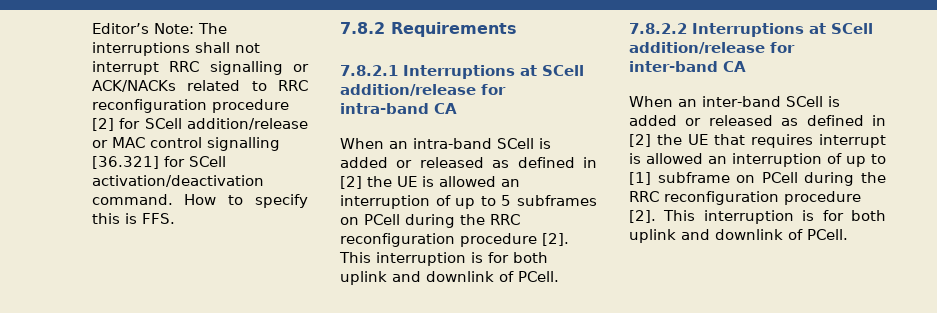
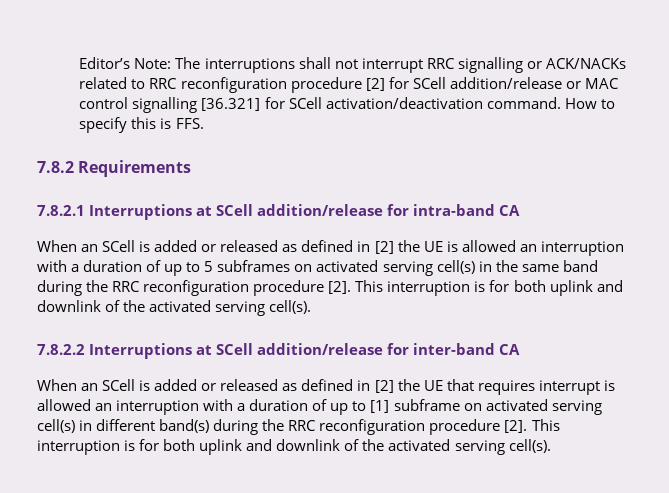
- When an intra-band SCell is added or released as defined in [2] the UE is allowed an interruption of up to 5 subframes on PCell during the RRC reconfiguration procedure [2]. This interruption is for both uplink and downlink of PCell.
+ When an SCell is added or released as defined in [2] the UE is allowed an interruption with a duration of up to 5 subframes on activated serving cell(s) in the same band during the RRC reconfiguration procedure [2]. This interruption is for both uplink and downlink of the activated serving cell(s).
- When an inter-band SCell is added or released as defined in [2] the UE that requires interrupt is allowed an interruption of up to [1] subframe on PCell during the RRC reconfiguration procedure [2]. This interruption is for both uplink and downlink of PCell.
+ When an SCell is added or released as defined in [2] the UE that requires interrupt is allowed an interruption with a duration of up to [1] subframe on activated serving cell(s) in different band(s) during the RRC reconfiguration procedure [2]. This interruption is for both uplink and downlink of the activated serving cell(s).

